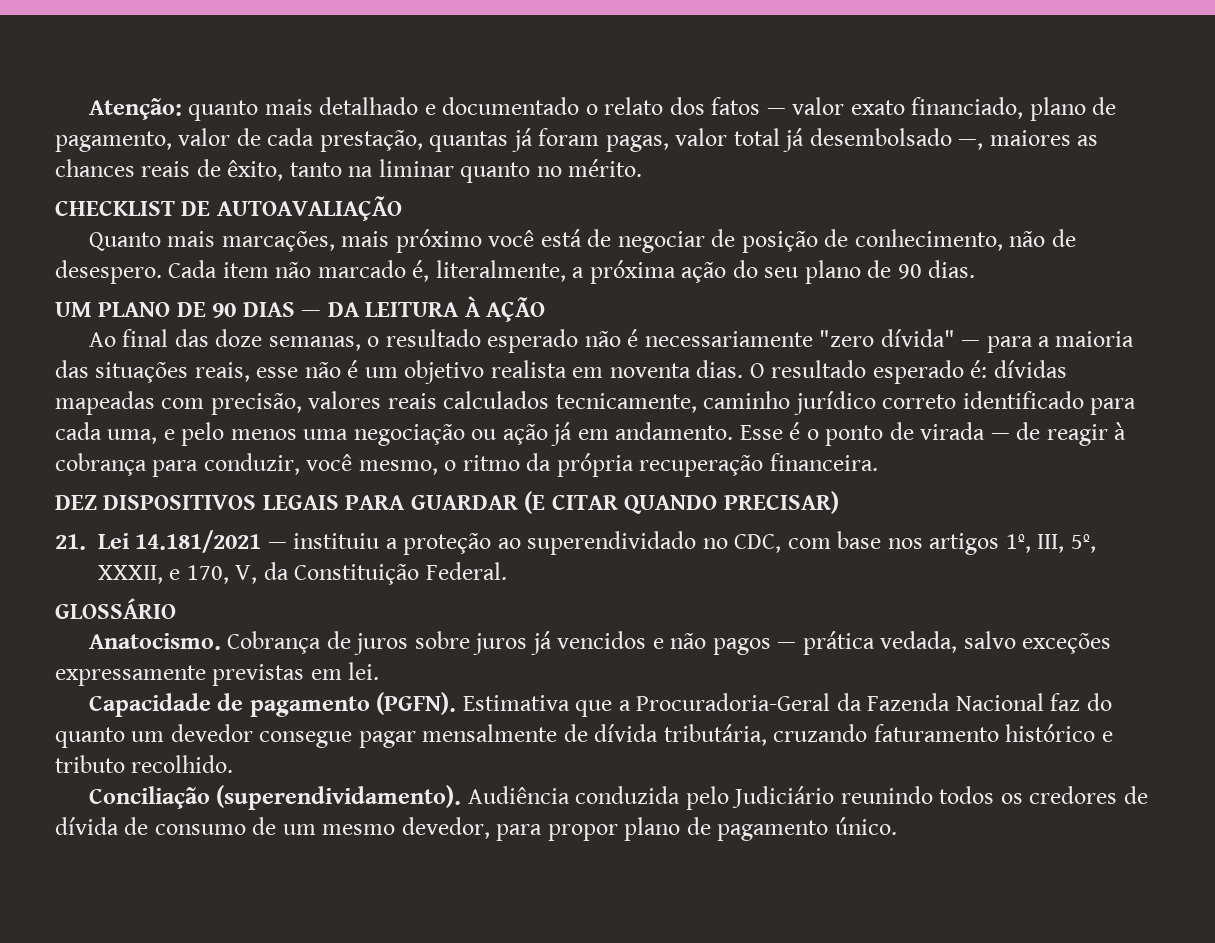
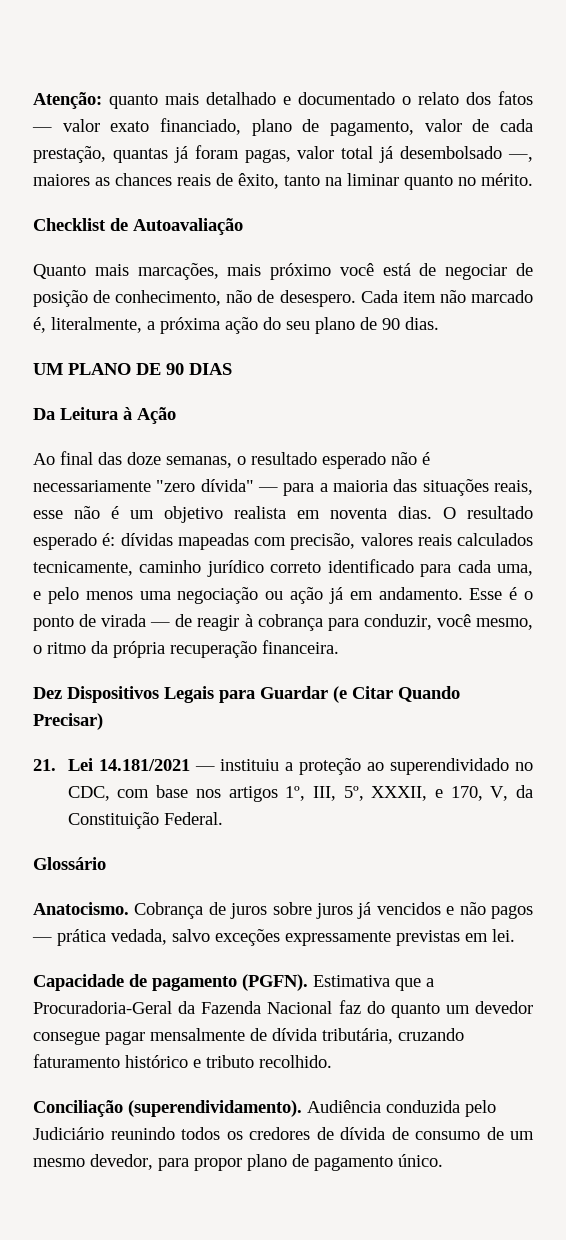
- CHECKLIST DE AUTOAVALIAÇÃO
+ Checklist de Autoavaliação
- UM PLANO DE 90 DIAS — DA LEITURA À AÇÃO
+ UM PLANO DE 90 DIAS
+ Da Leitura à Ação
- DEZ DISPOSITIVOS LEGAIS PARA GUARDAR (E CITAR QUANDO PRECISAR)
+ Dez Dispositivos Legais para Guardar (e Citar Quando Precisar)
- GLOSSÁRIO
+ Glossário

